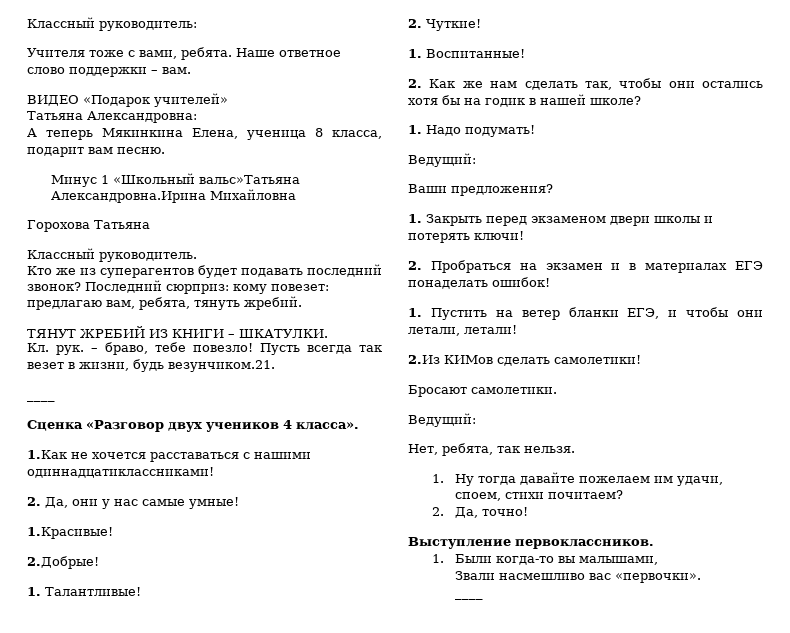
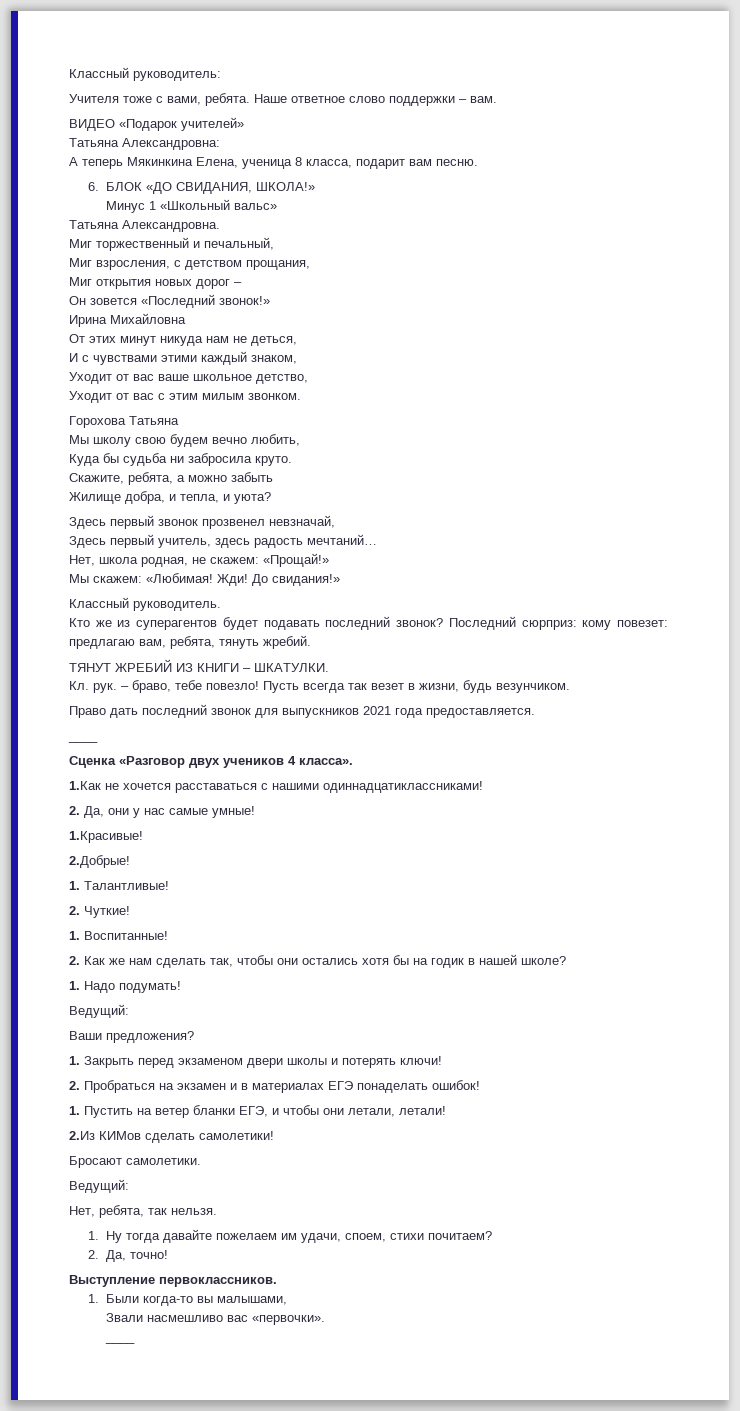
- Минус 1 «Школьный вальс»Татьяна Александровна.Ирина Михайловна
+ 6. БЛОК «ДО СВИДАНИЯ, ШКОЛА!»
+ Минус 1 «Школьный вальс»
+ Татьяна Александровна.
+ Миг торжественный и печальный,
+ Миг взросления, с детством прощания,
+ Миг открытия новых дорог –
+ Он зовется «Последний звонок!»
+ Ирина Михайловна
+ От этих минут никуда нам не деться,
+ И с чувствами этими каждый знаком,
+ Уходит от вас ваше школьное детство,
+ Уходит от вас с этим милым звонком.
  Горохова Татьяна
+ Мы школу свою будем вечно любить,
+ Куда бы судьба ни забросила круто.
+ Скажите, ребята, а можно забыть
+ Жилище добра, и тепла, и уюта?
+ Здесь первый звонок прозвенел невзначай,
+ Здесь первый учитель, здесь радость мечтаний…
+ Нет, школа родная, не скажем: «Прощай!»
+ Мы скажем: «Любимая! Жди! До свидания!»
- Пусть всегда так везет в жизни, будь везунчиком.21.
+ Пусть всегда так везет в жизни, будь везунчиком.
+ Право дать последний звонок для выпускников 2021 года предоставляется.

